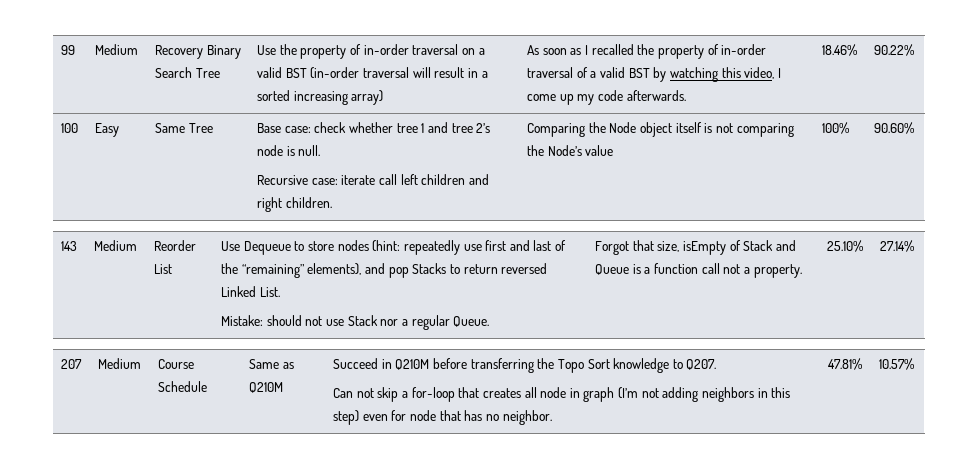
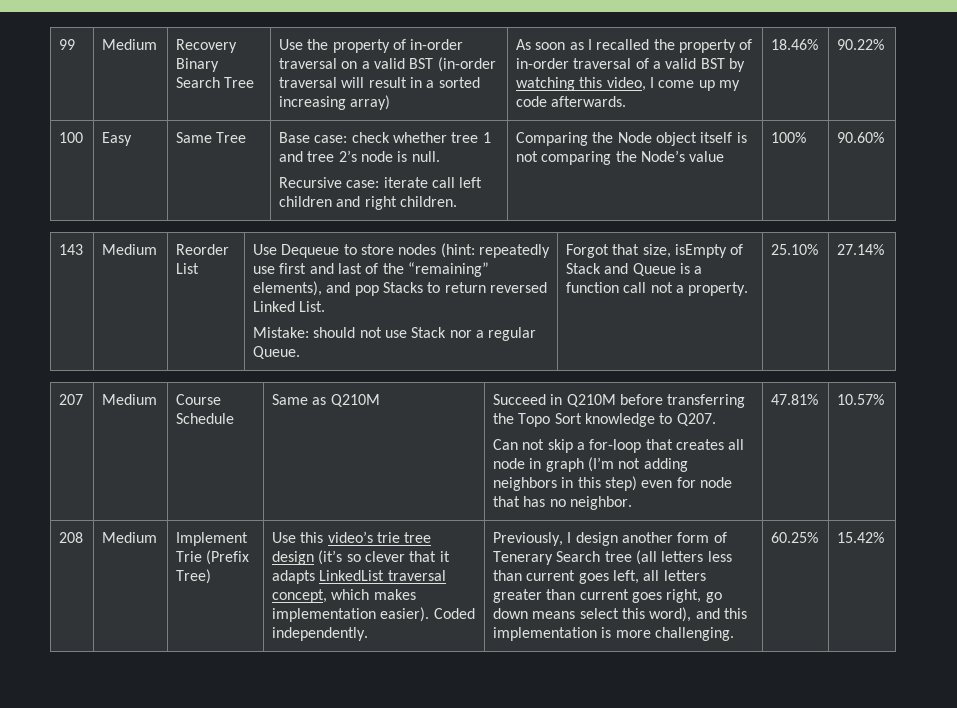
+ 208 | Medium | Implement Trie (Prefix Tree) | Use this video’s trie tree design (it’s so clever that it adapts LinkedList traversal concept, which makes implementation easier). Coded independently. | Previously, I design another form of Tenerary Search tree (all letters less than current goes left, all letters greater than current goes right, go down means select this word), and this implementation is more challenging. | 60.25% | 15.42%

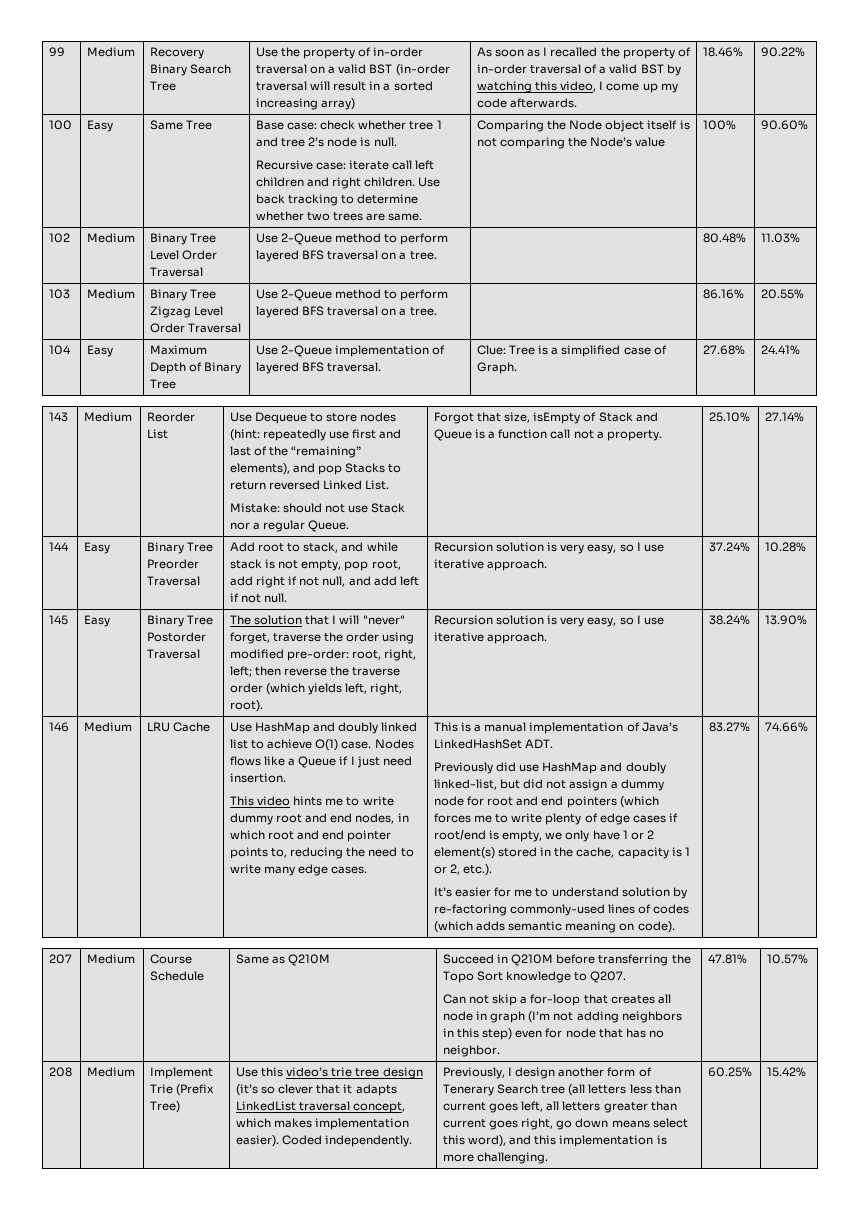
+ Use back tracking to determine whether two trees are same.
+ 102 | Medium | Binary Tree Level Order Traversal | Use 2-Queue method to perform layered BFS traversal on a tree. | | 80.48% | 11.03%
+ 103 | Medium | Binary Tree Zigzag Level Order Traversal | Use 2-Queue method to perform layered BFS traversal on a tree. | | 86.16% | 20.55%
+ 104 | Easy | Maximum Depth of Binary Tree | Use 2-Queue implementation of layered BFS traversal. | Clue: Tree is a simplified case of Graph. | 27.68% | 24.41%
+ 144 | Easy | Binary Tree Preorder Traversal | Add root to stack, and while stack is not empty, pop root, add right if not null, and add left if not null. | Recursion solution is very easy, so I use iterative approach. | 37.24% | 10.28%
+ 145 | Easy | Binary Tree Postorder Traversal | The solution that I will "never" forget, traverse the order using modified pre-order: root, right, left; then reverse the traverse order (which yields left, right, root). | Recursion solution is very easy, so I use iterative approach. | 38.24% | 13.90%
+ 146 | Medium | LRU Cache | Use HashMap and doubly linked list to achieve O(1) case. Nodes flows like a Queue if I just need insertion.
+ This video hints me to write dummy root and end nodes, in which root and end pointer points to, reducing the need to write many edge cases. | This is a manual implementation of Java’s LinkedHashSet ADT.
+ Previously did use HashMap and doubly linked-list, but did not assign a dummy node for root and end pointers (which forces me to write plenty of edge cases if root/end is empty, we only have 1 or 2 element(s) stored in the cache, capacity is 1 or 2, etc.).
+ It’s easier for me to understand solution by re-factoring commonly-used lines of codes (which adds semantic meaning on code). | 83.27% | 74.66%

